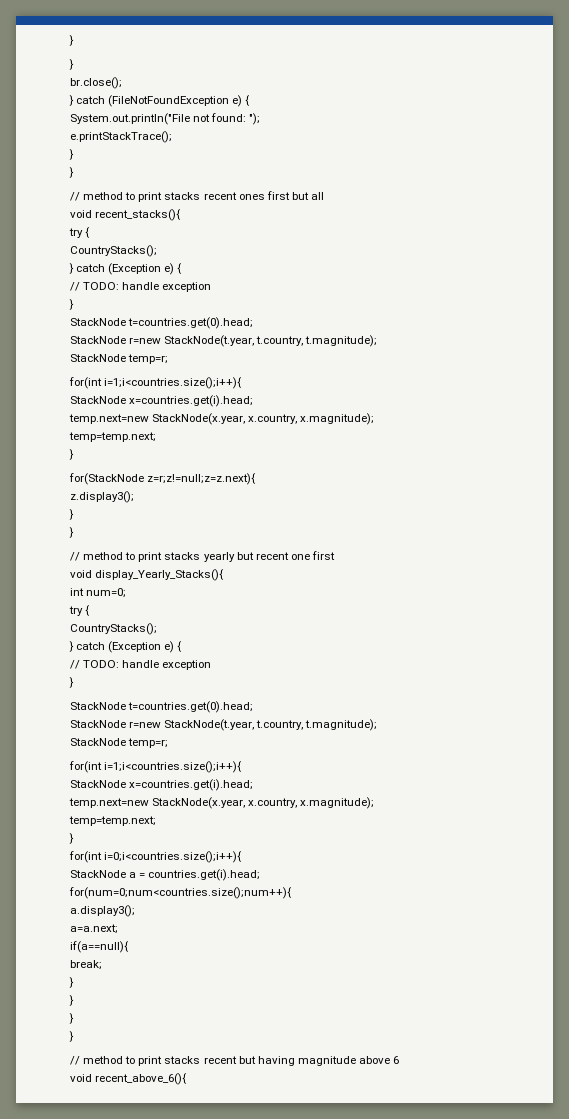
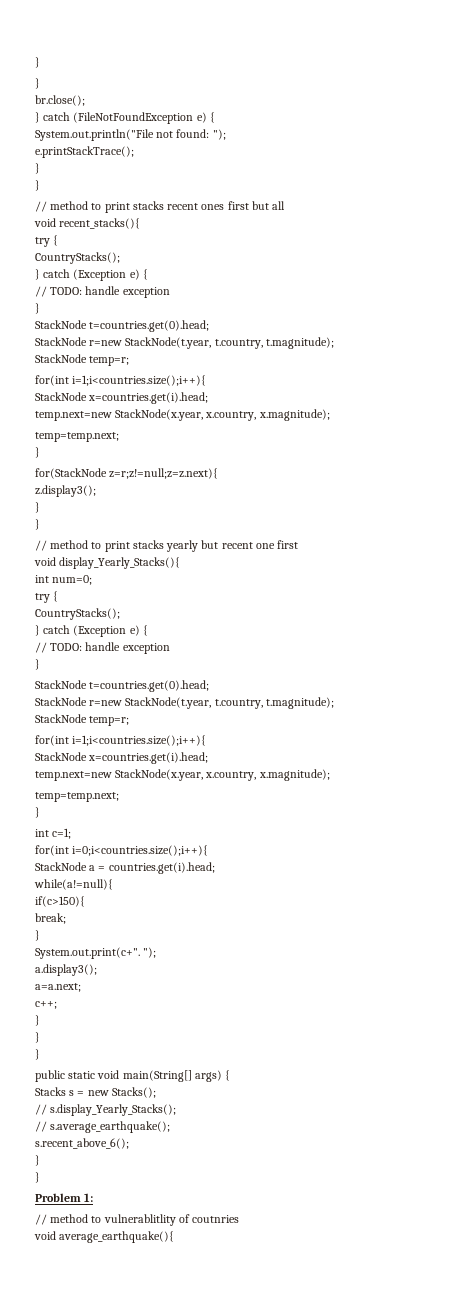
+ int c=1;
- for(num=0;num<countries.size();num++){
+ while(a!=null){
+ if(c>150){
+ break;
+ }
+ System.out.print(c+". ");
- if(a==null){
- break;
+ c++;
  }
  }
  }
+ public static void main(String[] args) {
+ Stacks s = new Stacks();
+ // s.display_Yearly_Stacks();
+ // s.average_earthquake();
+ s.recent_above_6();
  }
- // method to print stacks recent but having magnitude above 6
- void recent_above_6(){
+ }
+ Problem 1:
+ // method to vulnerablitlity of coutnries
+ void average_earthquake(){

